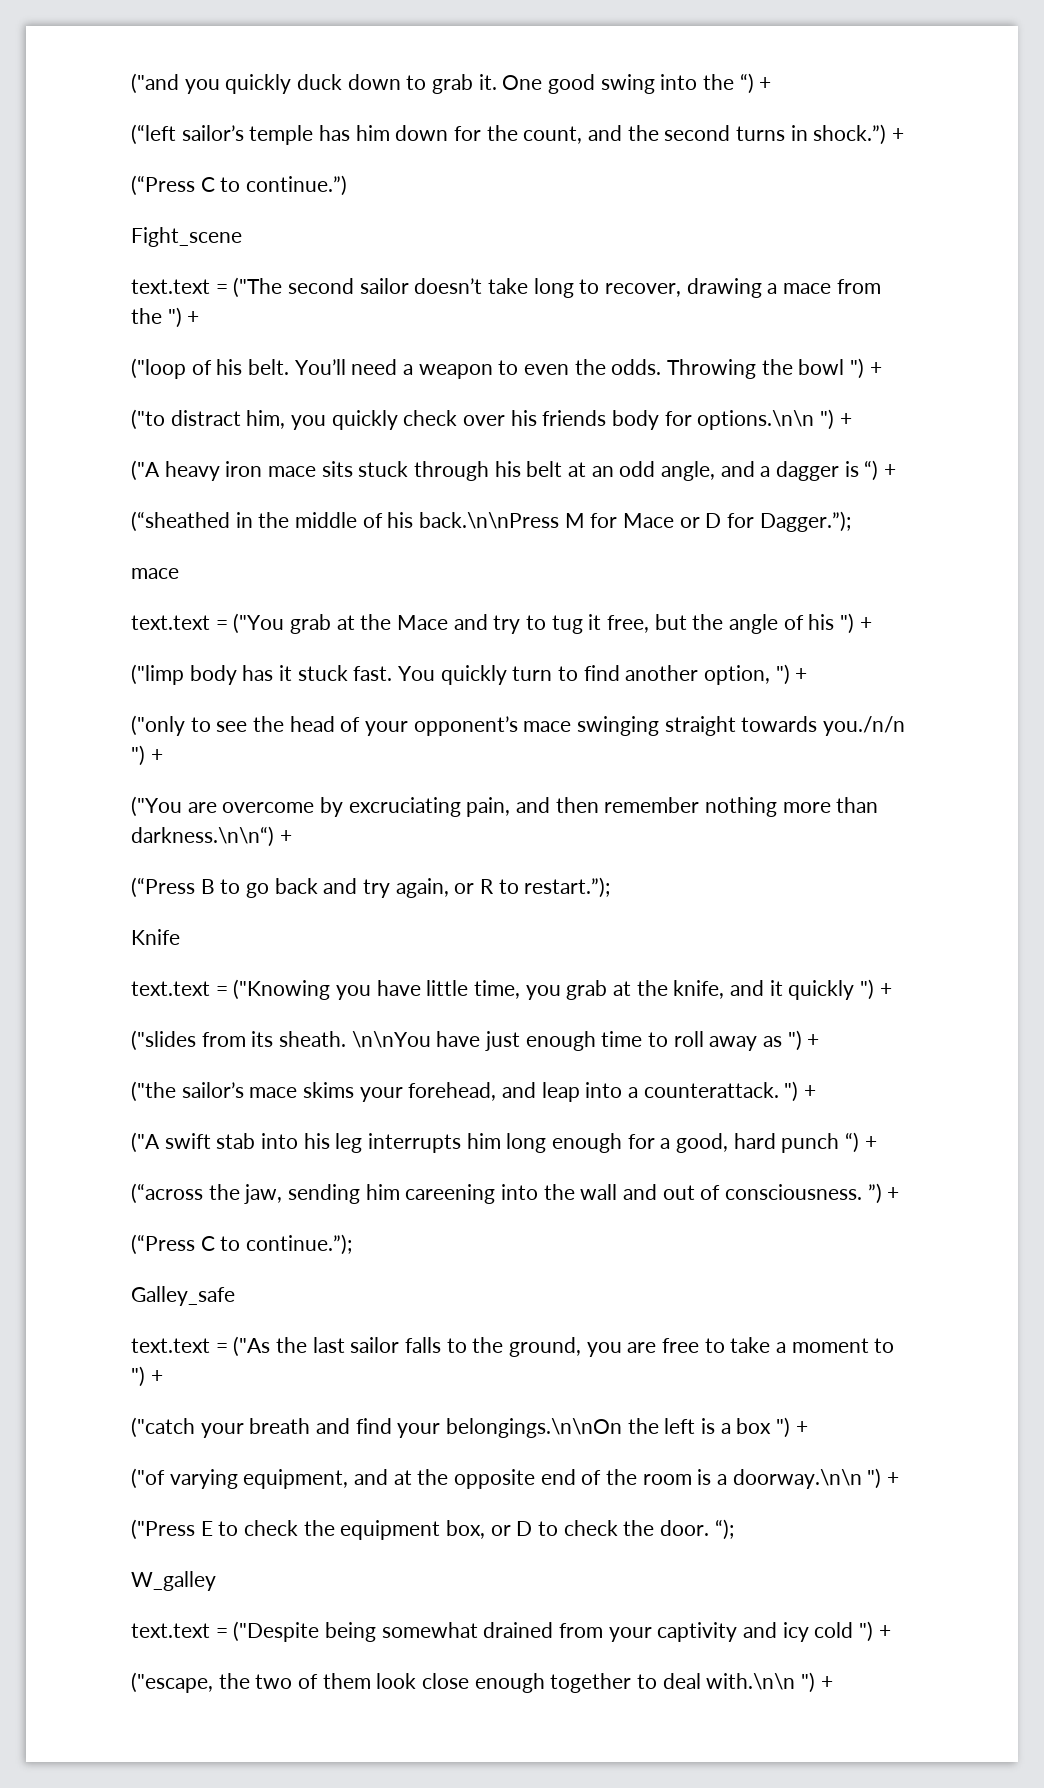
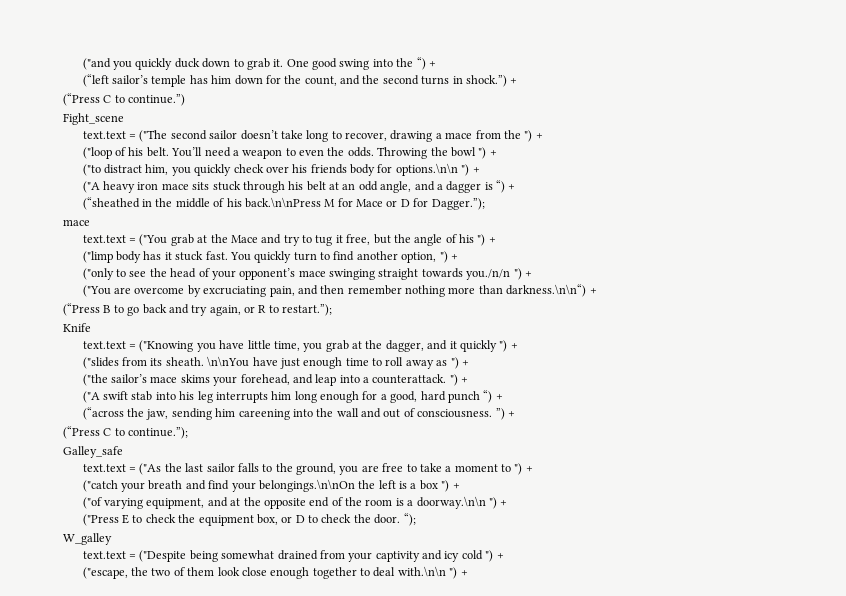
- text.text = ("Knowing you have little time, you grab at the knife, and it quickly ") +
+ text.text = ("Knowing you have little time, you grab at the dagger, and it quickly ") +

